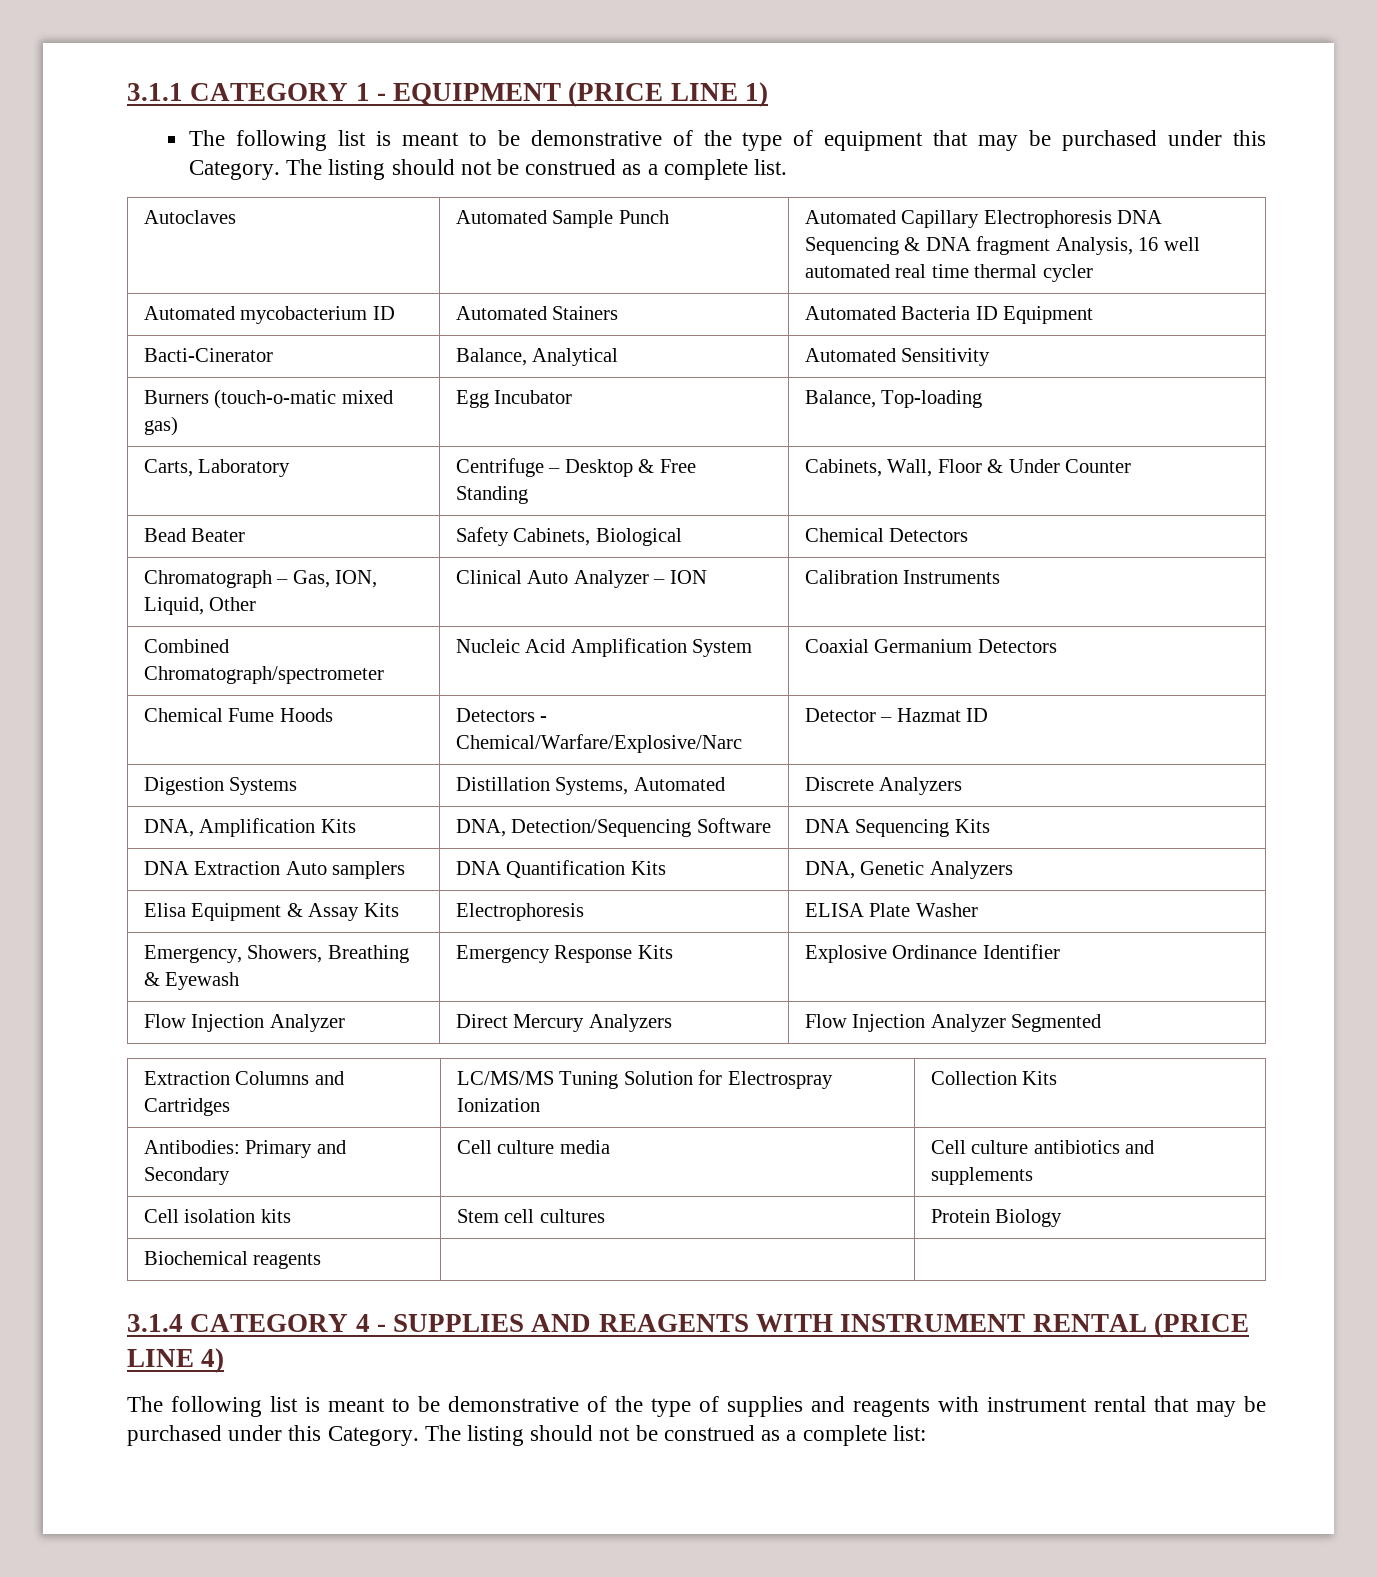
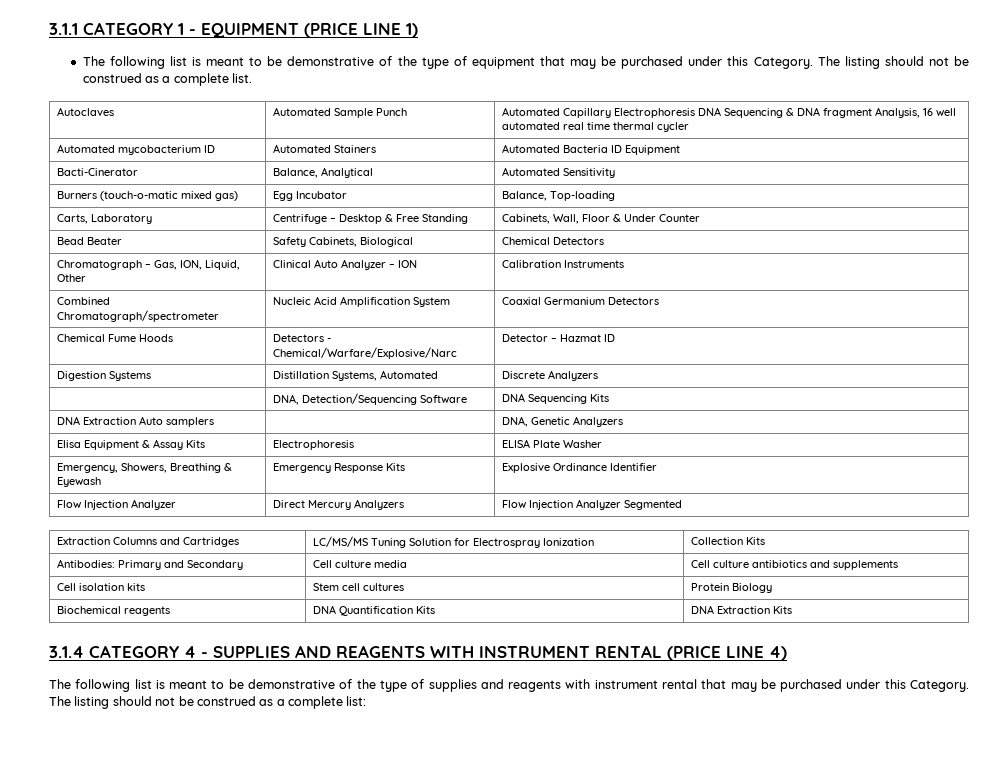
- DNA, Amplification Kits | DNA, Detection/Sequencing Software | DNA Sequencing Kits
+ | DNA, Detection/Sequencing Software | DNA Sequencing Kits
- DNA Extraction Auto samplers | DNA Quantification Kits | DNA, Genetic Analyzers
+ DNA Extraction Auto samplers | | DNA, Genetic Analyzers
- Biochemical reagents | |
+ Biochemical reagents | DNA Quantification Kits | DNA Extraction Kits

